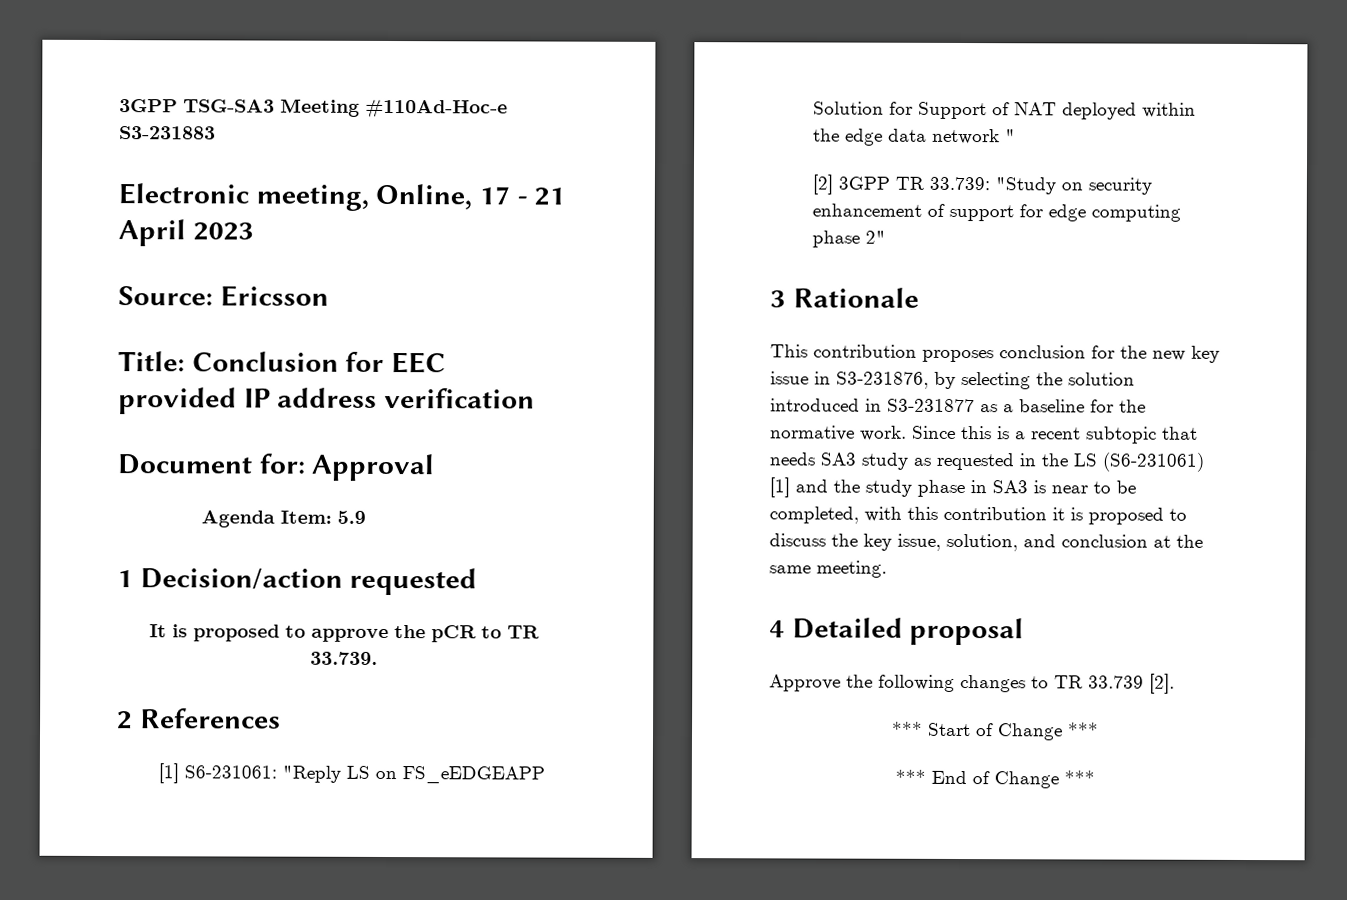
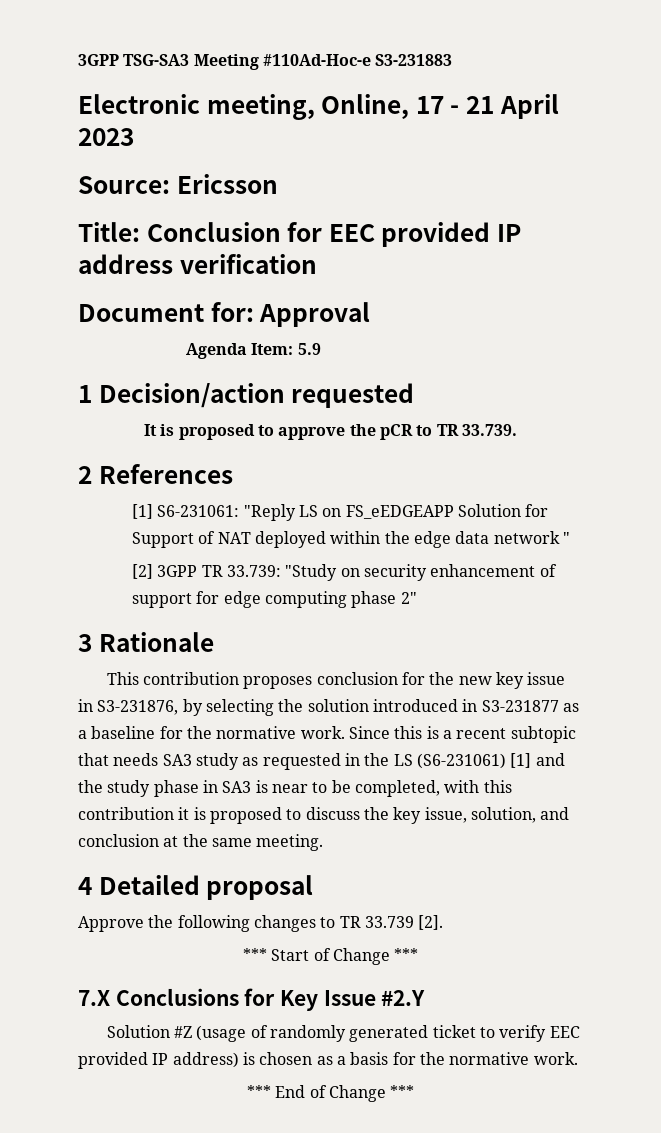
+ 7.X Conclusions for Key Issue #2.Y
+ Solution #Z (usage of randomly generated ticket to verify EEC provided IP address) is chosen as a basis for the normative work.

